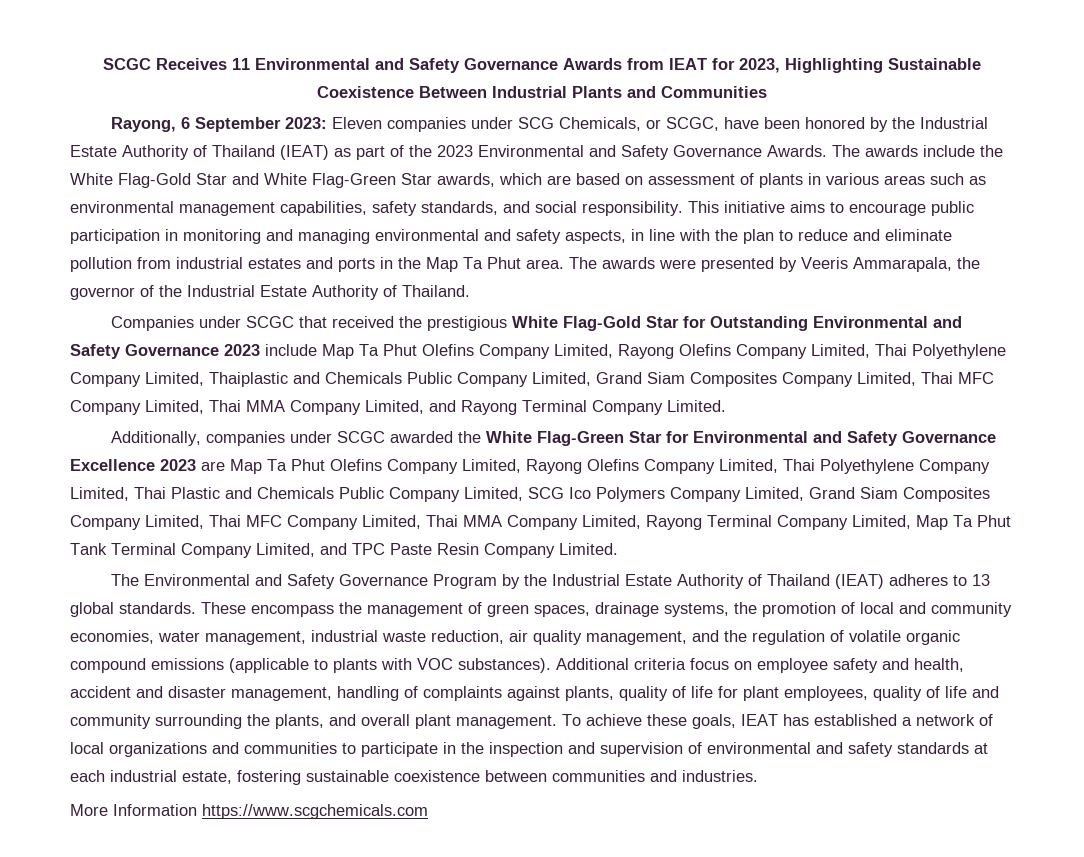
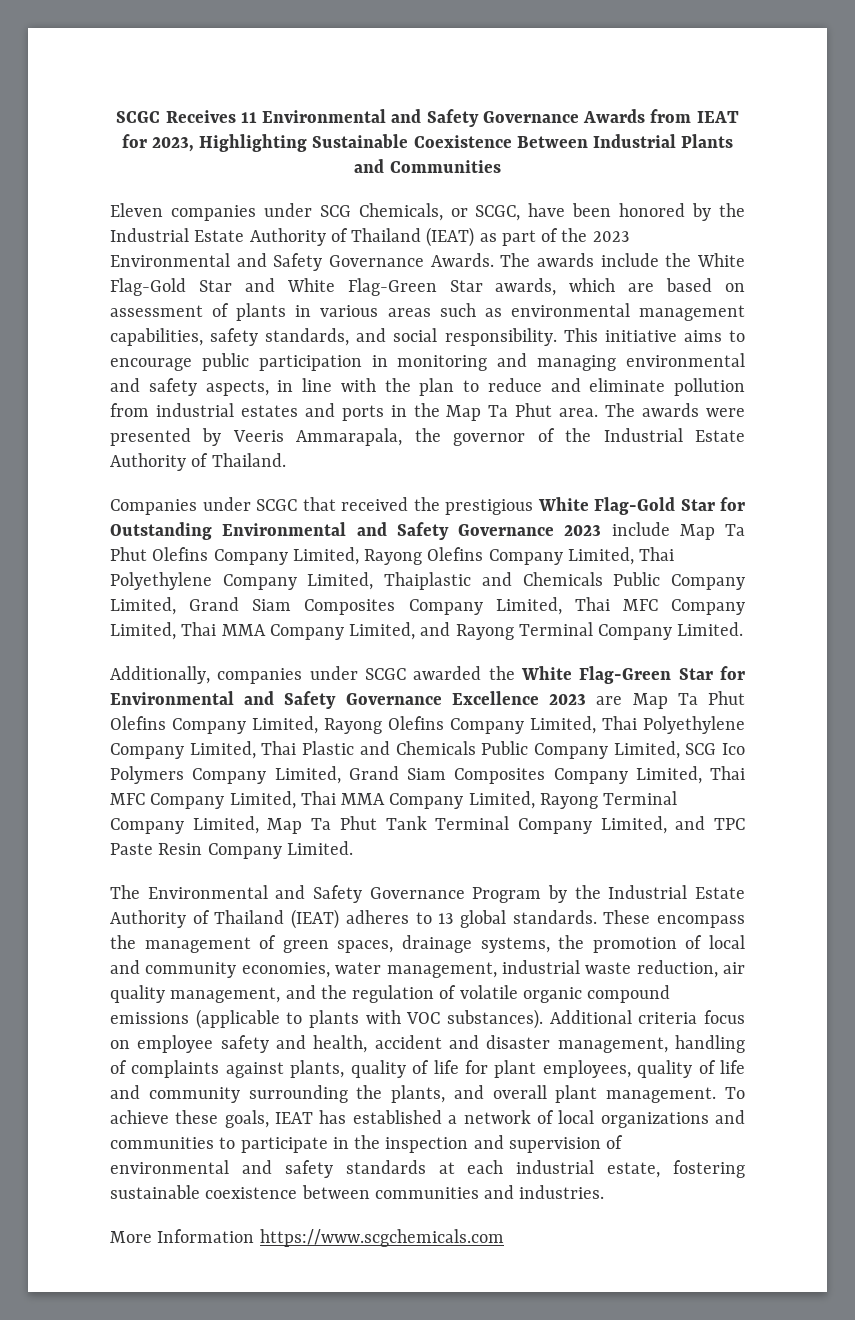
- Rayong, 6 September 2023: Eleven companies under SCG Chemicals, or SCGC, have been honored by the Industrial Estate Authority of Thailand (IEAT) as part of the 2023 Environmental and Safety Governance Awards.
+ Eleven companies under SCG Chemicals, or SCGC, have been honored by the Industrial Estate Authority of Thailand (IEAT) as part of the 2023 Environmental and Safety Governance Awards.

